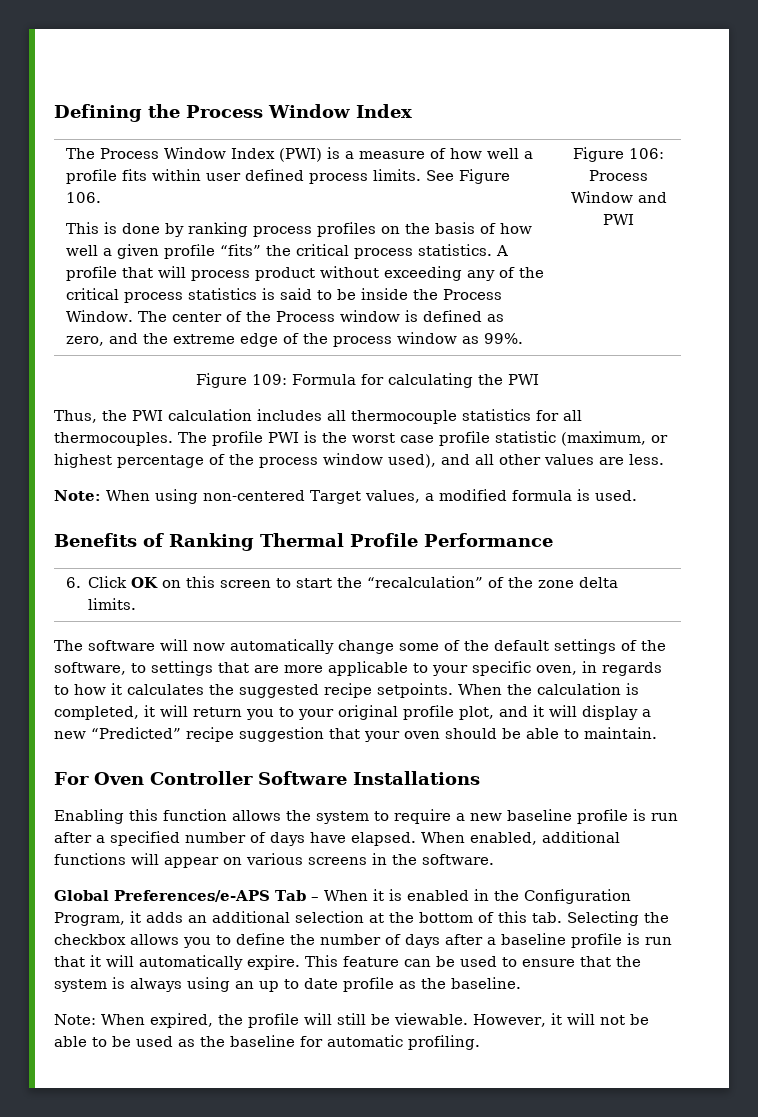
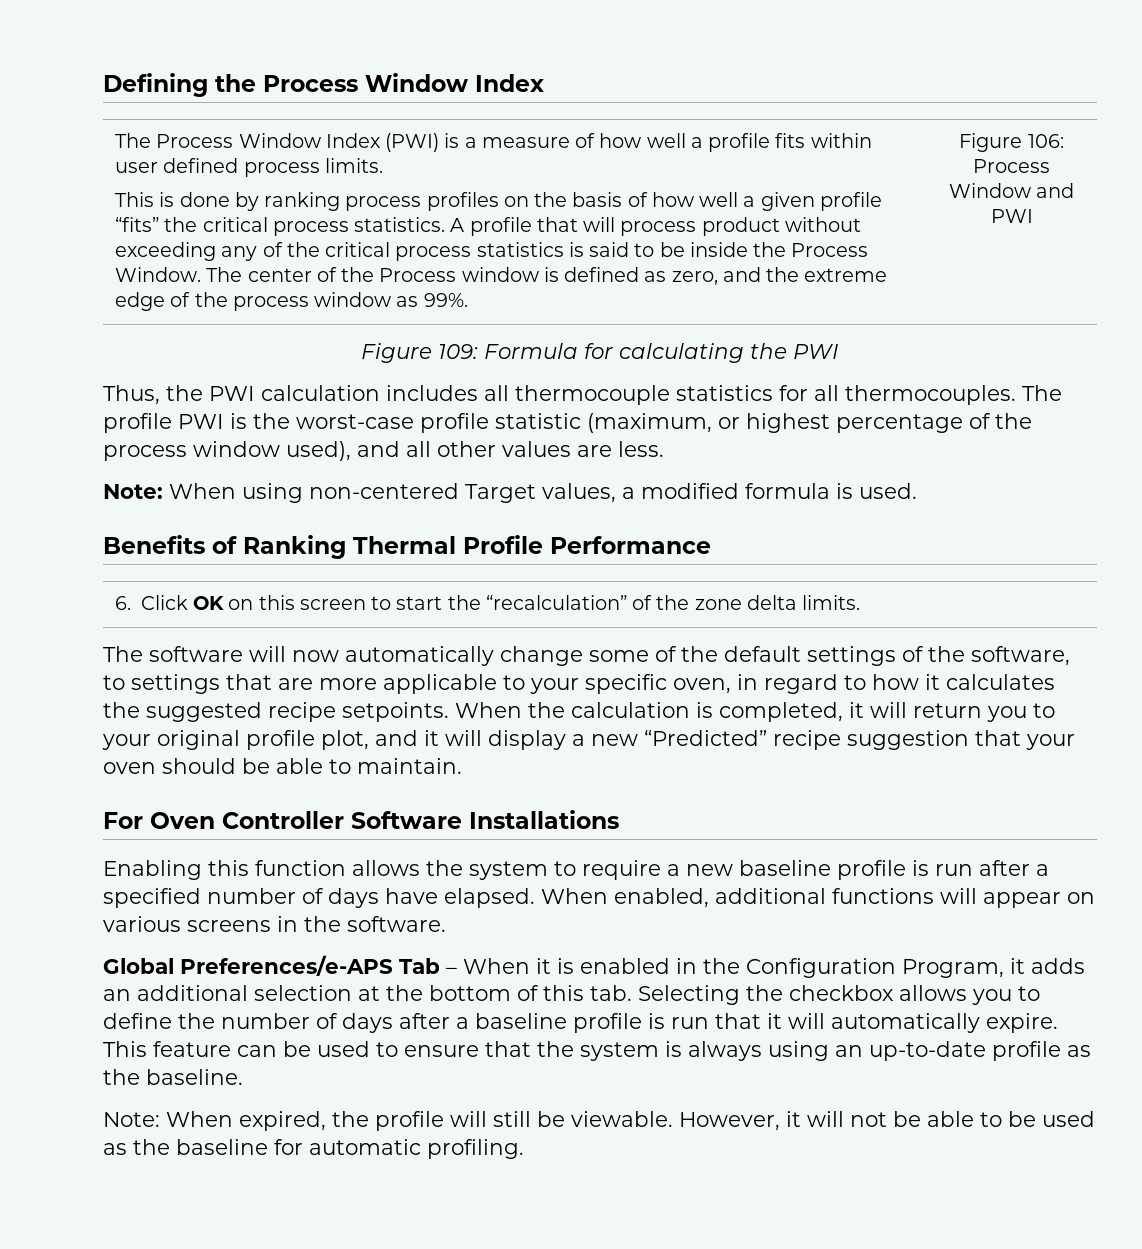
- See Figure 106.
- The profile PWI is the worst case profile statistic (maximum, or highest percentage of the process window used), and all other values are less.
+ The profile PWI is the worst-case profile statistic (maximum, or highest percentage of the process window used), and all other values are less.
- The software will now automatically change some of the default settings of the software, to settings that are more applicable to your specific oven, in regards to how it calculates the suggested recipe setpoints.
+ The software will now automatically change some of the default settings of the software, to settings that are more applicable to your specific oven, in regard to how it calculates the suggested recipe setpoints.
- This feature can be used to ensure that the system is always using an up to date profile as the baseline.
+ This feature can be used to ensure that the system is always using an up-to-date profile as the baseline.

